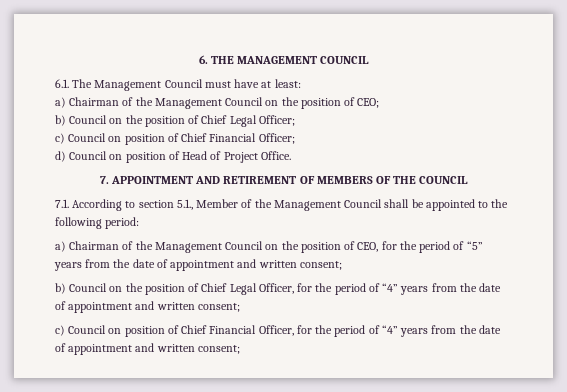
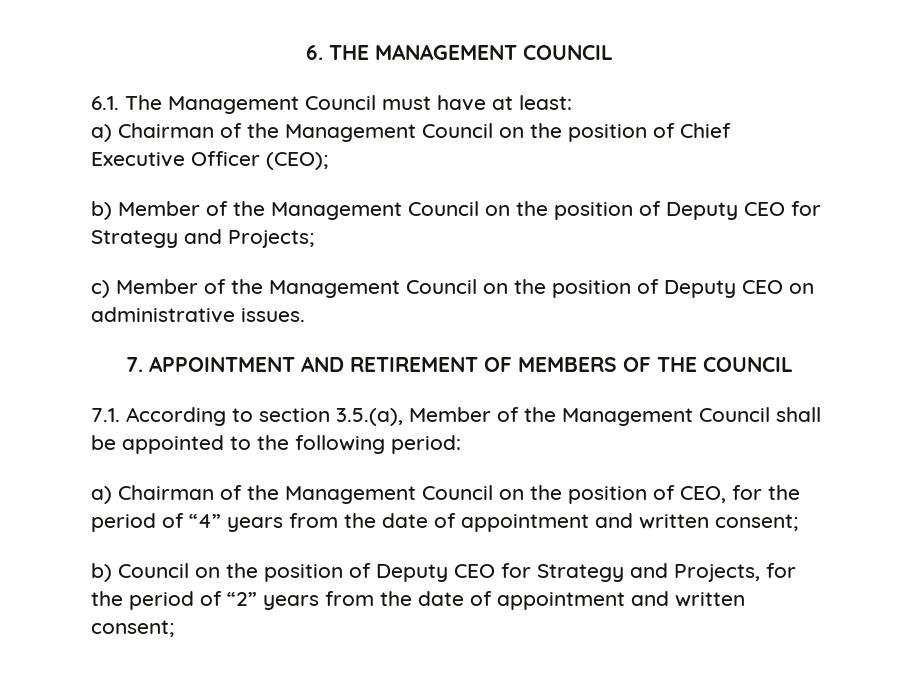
- a) Chairman of the Management Council on the position of CEO;
- b) Council on the position of Chief Legal Officer;
- c) Council on position of Chief Financial Officer;
- d) Council on position of Head of Project Office.
+ a) Chairman of the Management Council on the position of Chief Executive Officer (CEO);
+ b) Member of the Management Council on the position of Deputy CEO for Strategy and Projects;
+ c) Member of the Management Council on the position of Deputy CEO on administrative issues.
- 7.1. According to section 5.1., Member of the Management Council shall be appointed to the following period:
+ 7.1. According to section 3.5.(a), Member of the Management Council shall be appointed to the following period:
- a) Chairman of the Management Council on the position of CEO, for the period of “5” years from the date of appointment and written consent;
+ a) Chairman of the Management Council on the position of CEO, for the period of “4” years from the date of appointment and written consent;
- b) Council on the position of Chief Legal Officer, for the period of “4” years from the date of appointment and written consent;
- c) Council on position of Chief Financial Officer, for the period of “4” years from the date of appointment and written consent;
+ b) Council on the position of Deputy CEO for Strategy and Projects, for the period of “2” years from the date of appointment and written consent;

